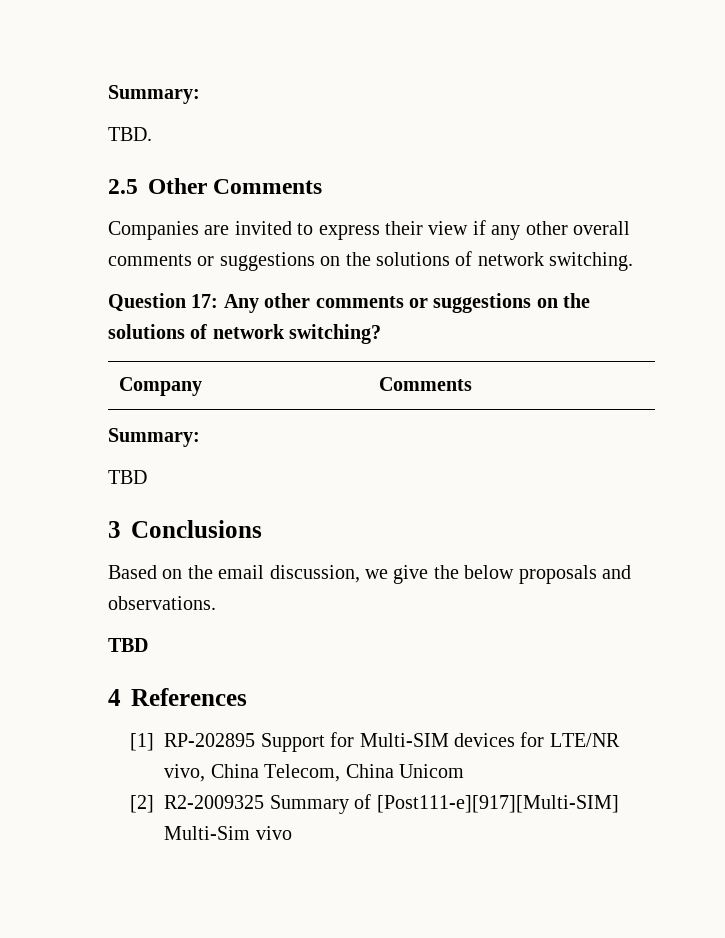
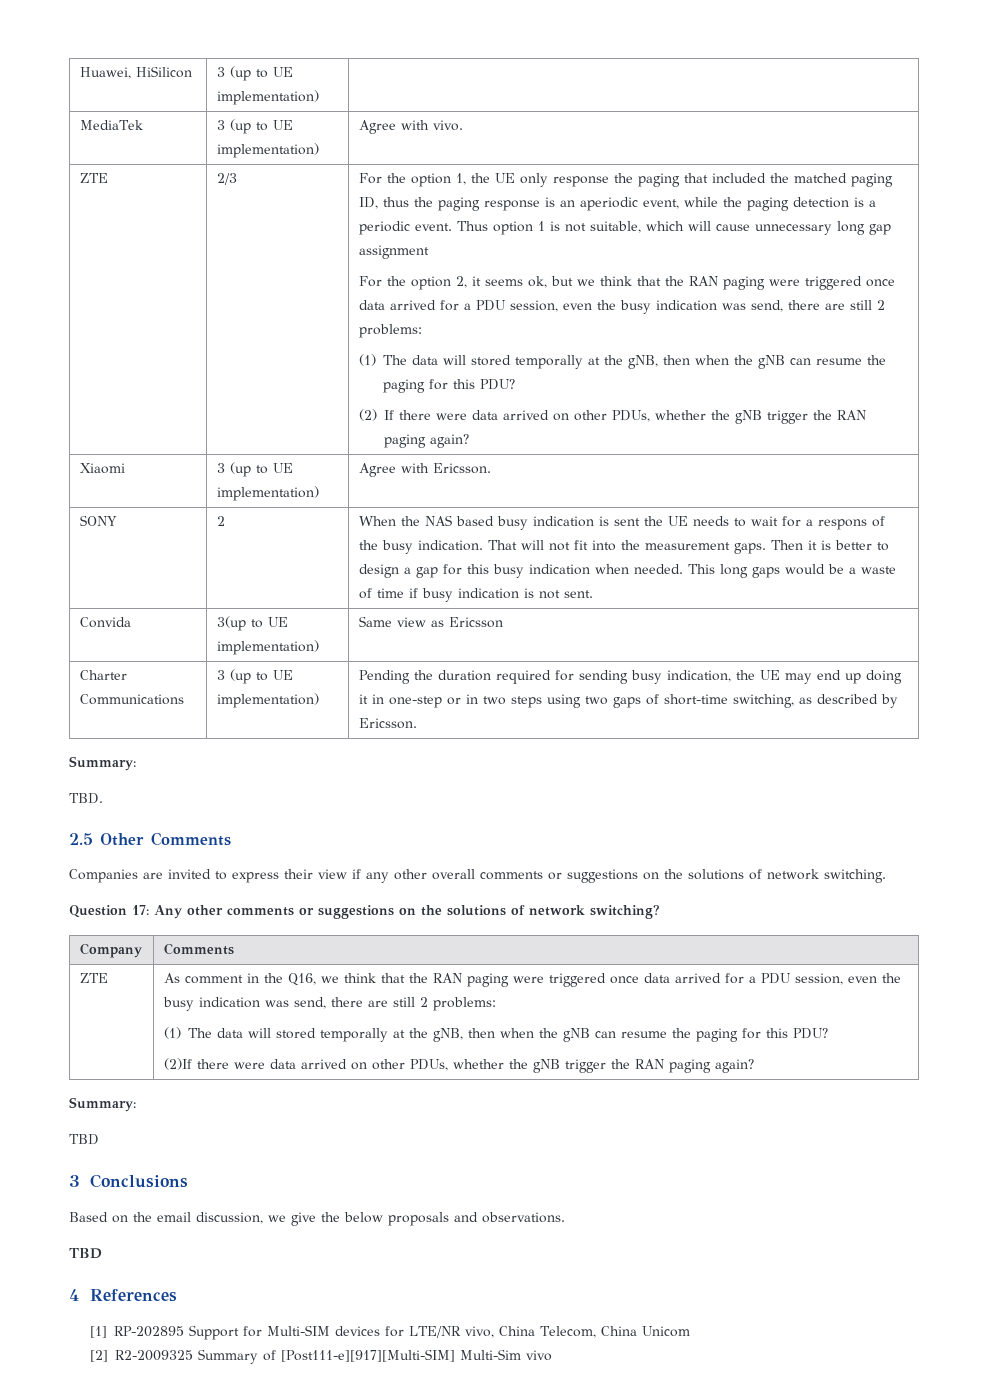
+ Huawei, HiSilicon | 3 (up to UE implementation) |
+ MediaTek | 3 (up to UE implementation) | Agree with vivo.
+ ZTE | 2/3 | For the option 1, the UE only response the paging that included the matched paging ID, thus the paging response is an aperiodic event, while the paging detection is a periodic event. Thus option 1 is not suitable, which will cause unnecessary long gap assignment
+ For the option 2, it seems ok, but we think that the RAN paging were triggered once data arrived for a PDU session, even the busy indication was send, there are still 2 problems:
+ (1) The data will stored temporally at the gNB, then when the gNB can resume the paging for this PDU?
+ (2) If there were data arrived on other PDUs, whether the gNB trigger the RAN paging again?
+ Xiaomi | 3 (up to UE implementation) | Agree with Ericsson.
+ SONY | 2 | When the NAS based busy indication is sent the UE needs to wait for a respons of the busy indication. That will not fit into the measurement gaps. Then it is better to design a gap for this busy indication when needed. This long gaps would be a waste of time if busy indication is not sent.
+ Convida | 3(up to UE implementation) | Same view as Ericsson
+ Charter Communications | 3 (up to UE implementation) | Pending the duration required for sending busy indication, the UE may end up doing it in one-step or in two steps using two gaps of short-time switching, as described by Ericsson.
+ ZTE | As comment in the Q16, we think that the RAN paging were triggered once data arrived for a PDU session, even the busy indication was send, there are still 2 problems:
+ (1) The data will stored temporally at the gNB, then when the gNB can resume the paging for this PDU?
+ (2)If there were data arrived on other PDUs, whether the gNB trigger the RAN paging again?

